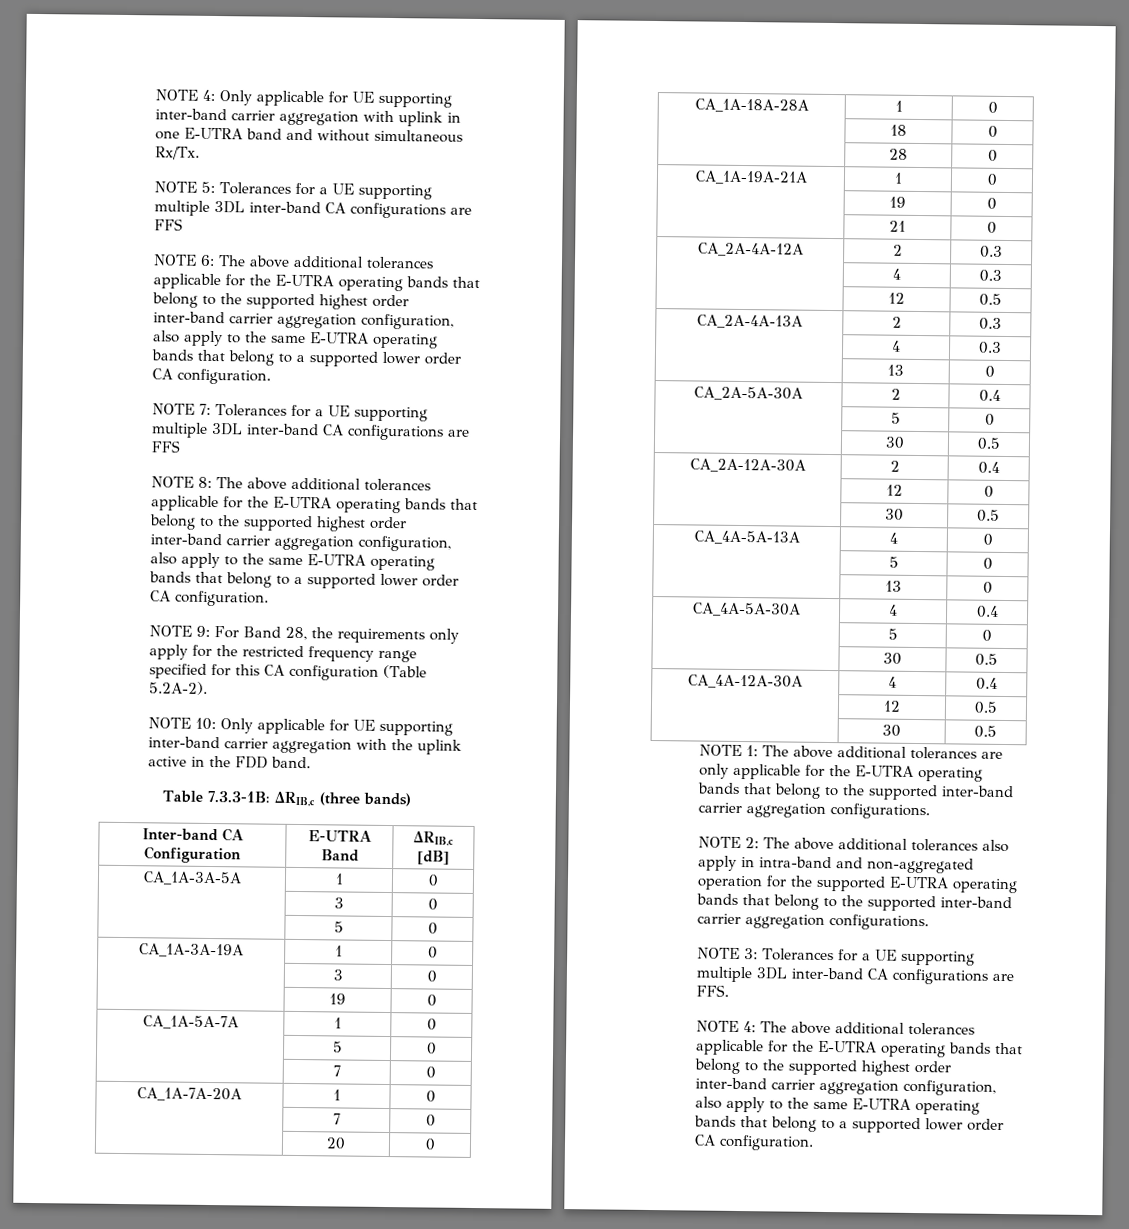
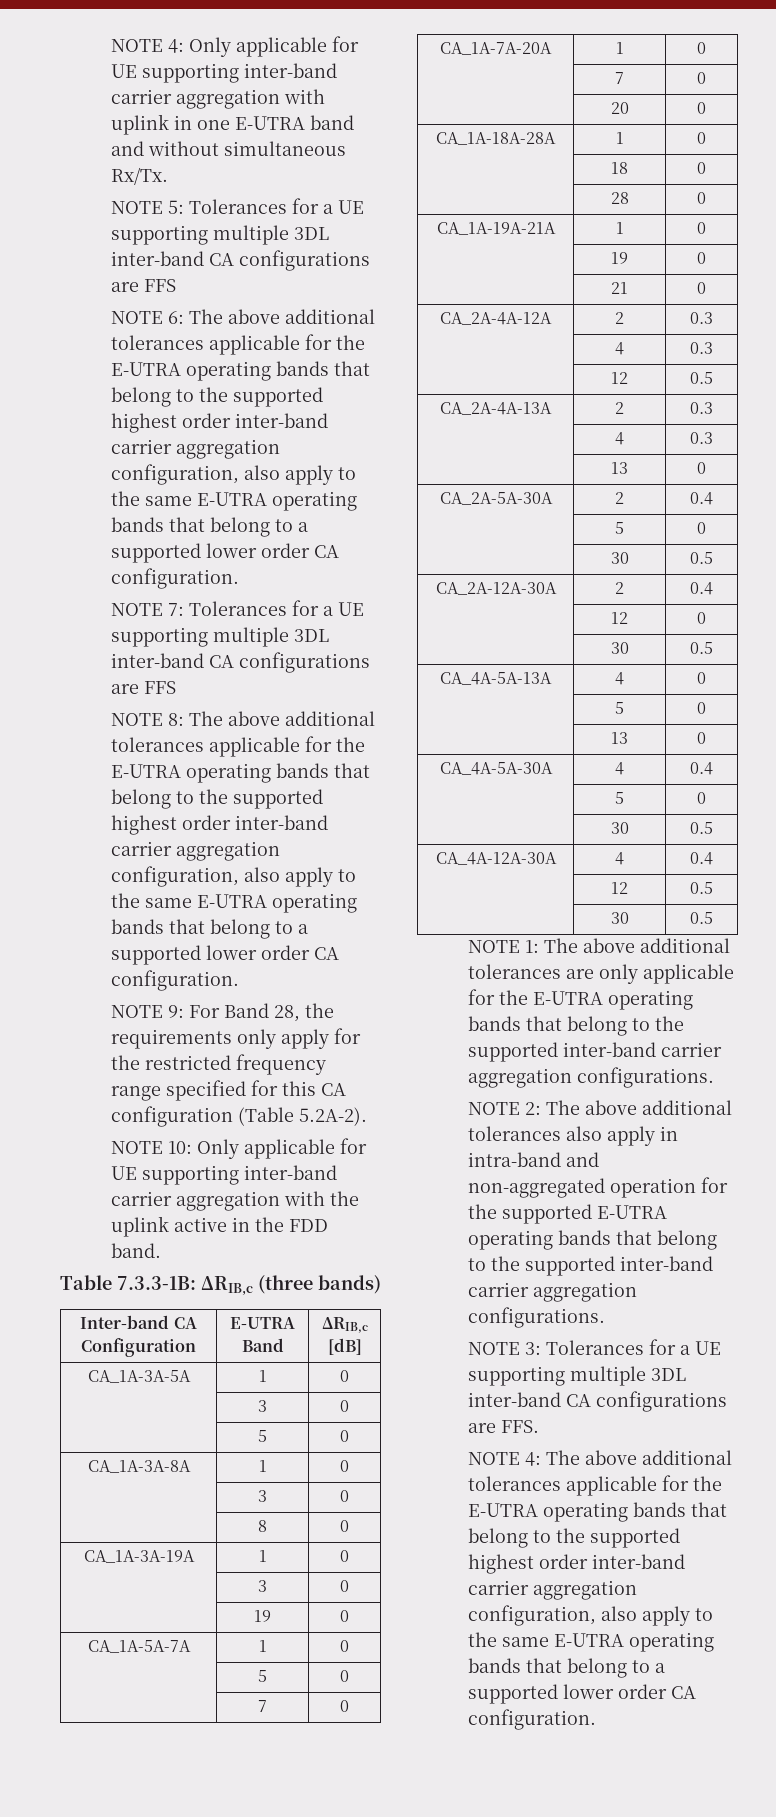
+ CA_1A-3A-8A | 1 | 0
+ | 3 | 0
+ | 8 | 0

